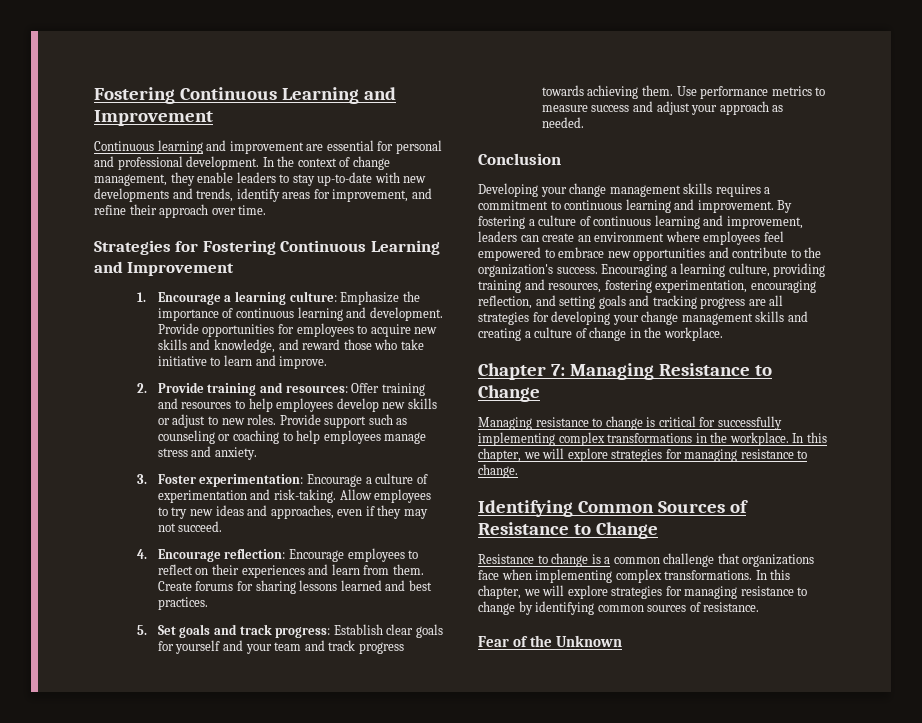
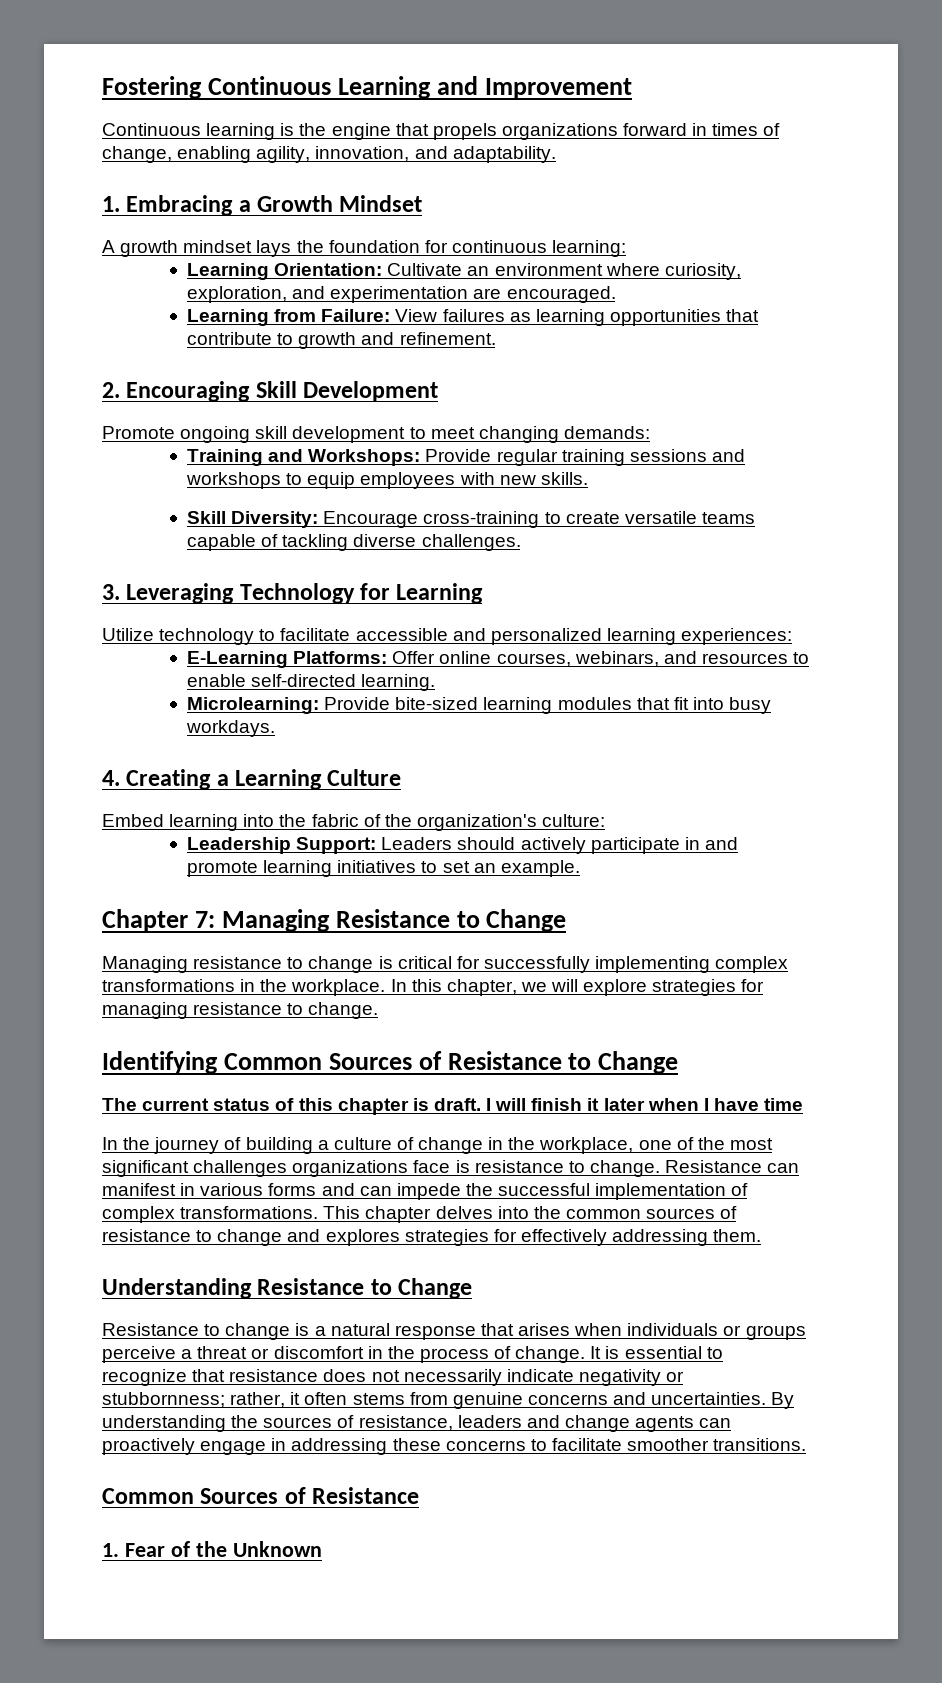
- Continuous learning and improvement are essential for personal and professional development. In the context of change management, they enable leaders to stay up-to-date with new developments and trends, identify areas for improvement, and refine their approach over time.
- Strategies for Fostering Continuous Learning and Improvement
- 1. Encourage a learning culture: Emphasize the importance of continuous learning and development. Provide opportunities for employees to acquire new skills and knowledge, and reward those who take initiative to learn and improve.
- 2. Provide training and resources: Offer training and resources to help employees develop new skills or adjust to new roles. Provide support such as counseling or coaching to help employees manage stress and anxiety.
- 3. Foster experimentation: Encourage a culture of experimentation and risk-taking. Allow employees to try new ideas and approaches, even if they may not succeed.
- 4. Encourage reflection: Encourage employees to reflect on their experiences and learn from them. Create forums for sharing lessons learned and best practices.
- 5. Set goals and track progress: Establish clear goals for yourself and your team and track progress towards achieving them. Use performance metrics to measure success and adjust your approach as needed.
- Conclusion
- Developing your change management skills requires a commitment to continuous learning and improvement. By fostering a culture of continuous learning and improvement, leaders can create an environment where employees feel empowered to embrace new opportunities and contribute to the organization's success. Encouraging a learning culture, providing training and resources, fostering experimentation, encouraging reflection, and setting goals and tracking progress are all strategies for developing your change management skills and creating a culture of change in the workplace.
+ Continuous learning is the engine that propels organizations forward in times of change, enabling agility, innovation, and adaptability.
+ 1. Embracing a Growth Mindset
+ A growth mindset lays the foundation for continuous learning:
+ Learning Orientation: Cultivate an environment where curiosity, exploration, and experimentation are encouraged.
+ Learning from Failure: View failures as learning opportunities that contribute to growth and refinement.
+ 2. Encouraging Skill Development
+ Promote ongoing skill development to meet changing demands:
+ Training and Workshops: Provide regular training sessions and workshops to equip employees with new skills.
+ Skill Diversity: Encourage cross-training to create versatile teams capable of tackling diverse challenges.
+ 3. Leveraging Technology for Learning
+ Utilize technology to facilitate accessible and personalized learning experiences:
+ E-Learning Platforms: Offer online courses, webinars, and resources to enable self-directed learning.
+ Microlearning: Provide bite-sized learning modules that fit into busy workdays.
+ 4. Creating a Learning Culture
+ Embed learning into the fabric of the organization's culture:
+ Leadership Support: Leaders should actively participate in and promote learning initiatives to set an example.
+ The current status of this chapter is draft. I will finish it later when I have time
+ In the journey of building a culture of change in the workplace, one of the most significant challenges organizations face is resistance to change. Resistance can manifest in various forms and can impede the successful implementation of complex transformations. This chapter delves into the common sources of resistance to change and explores strategies for effectively addressing them.
+ Understanding Resistance to Change
- Resistance to change is a common challenge that organizations face when implementing complex transformations. In this chapter, we will explore strategies for managing resistance to change by identifying common sources of resistance.
- Fear of the Unknown
+ Resistance to change is a natural response that arises when individuals or groups perceive a threat or discomfort in the process of change. It is essential to recognize that resistance does not necessarily indicate negativity or stubbornness; rather, it often stems from genuine concerns and uncertainties. By understanding the sources of resistance, leaders and change agents can proactively engage in addressing these concerns to facilitate smoother transitions.
+ Common Sources of Resistance
+ 1. Fear of the Unknown

